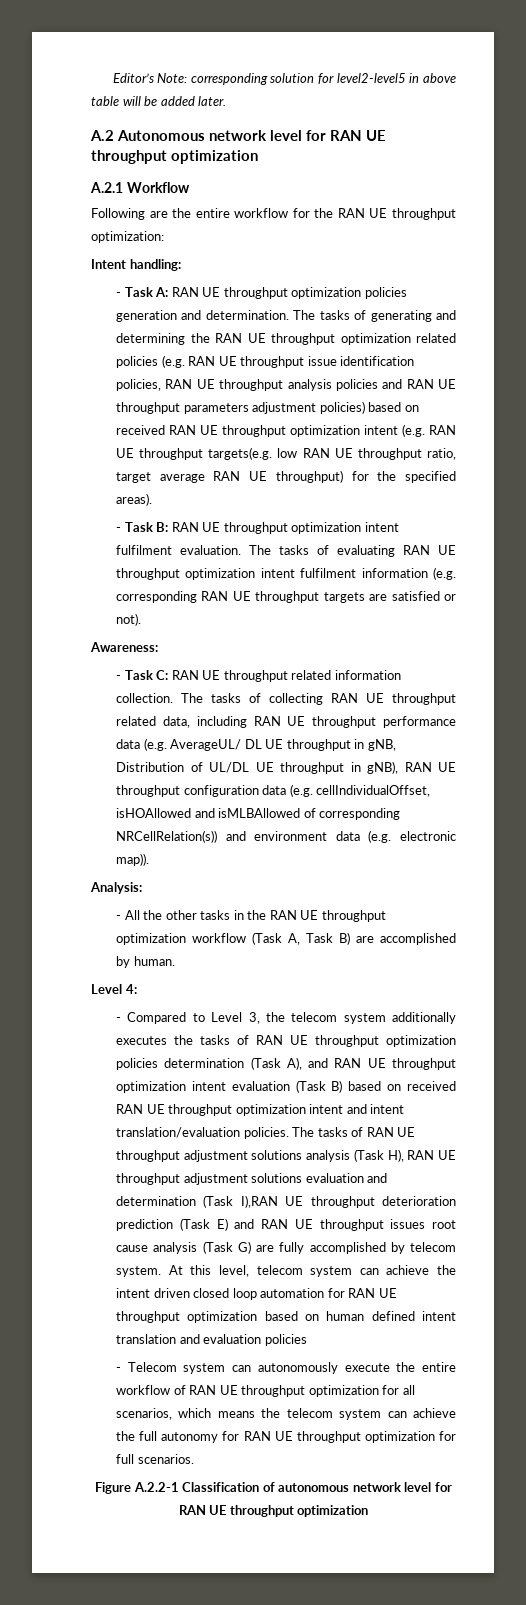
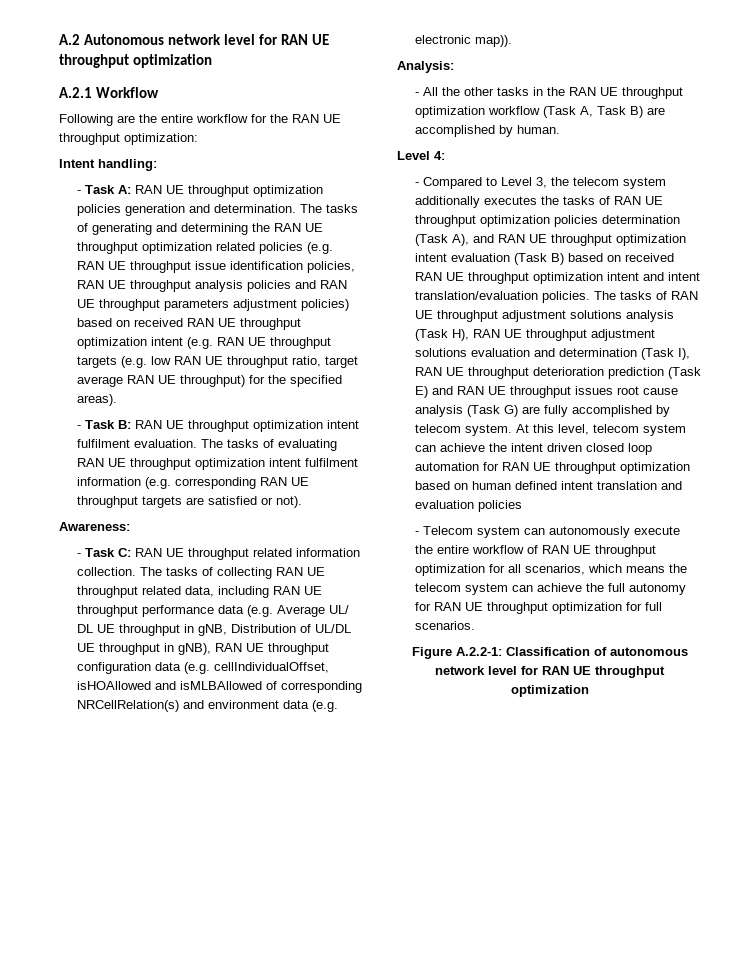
- Editor’s Note: corresponding solution for level2-level5 in above table will be added later.
- The tasks of generating and determining the RAN UE throughput optimization related policies (e.g. RAN UE throughput issue identification policies, RAN UE throughput analysis policies and RAN UE throughput parameters adjustment policies) based on received RAN UE throughput optimization intent (e.g. RAN UE throughput targets(e.g. low RAN UE throughput ratio, target average RAN UE throughput) for the specified areas).
+ The tasks of generating and determining the RAN UE throughput optimization related policies (e.g. RAN UE throughput issue identification policies, RAN UE throughput analysis policies and RAN UE throughput parameters adjustment policies) based on received RAN UE throughput optimization intent (e.g. RAN UE throughput targets (e.g. low RAN UE throughput ratio, target average RAN UE throughput) for the specified areas).
- The tasks of collecting RAN UE throughput related data, including RAN UE throughput performance data (e.g. AverageUL/ DL UE throughput in gNB, Distribution of UL/DL UE throughput in gNB), RAN UE throughput configuration data (e.g. cellIndividualOffset, isHOAllowed and isMLBAllowed of corresponding NRCellRelation(s)) and environment data (e.g. electronic map)).
+ The tasks of collecting RAN UE throughput related data, including RAN UE throughput performance data (e.g. Average UL/ DL UE throughput in gNB, Distribution of UL/DL UE throughput in gNB), RAN UE throughput configuration data (e.g. cellIndividualOffset, isHOAllowed and isMLBAllowed of corresponding NRCellRelation(s) and environment data (e.g. electronic map)).
- The tasks of RAN UE throughput adjustment solutions analysis (Task H), RAN UE throughput adjustment solutions evaluation and determination (Task I),RAN UE throughput deterioration prediction (Task E) and RAN UE throughput issues root cause analysis (Task G) are fully accomplished by telecom system.
+ The tasks of RAN UE throughput adjustment solutions analysis (Task H), RAN UE throughput adjustment solutions evaluation and determination (Task I), RAN UE throughput deterioration prediction (Task E) and RAN UE throughput issues root cause analysis (Task G) are fully accomplished by telecom system.
- Figure A.2.2-1 Classification of autonomous network level for RAN UE throughput optimization
+ Figure A.2.2-1: Classification of autonomous network level for RAN UE throughput optimization

